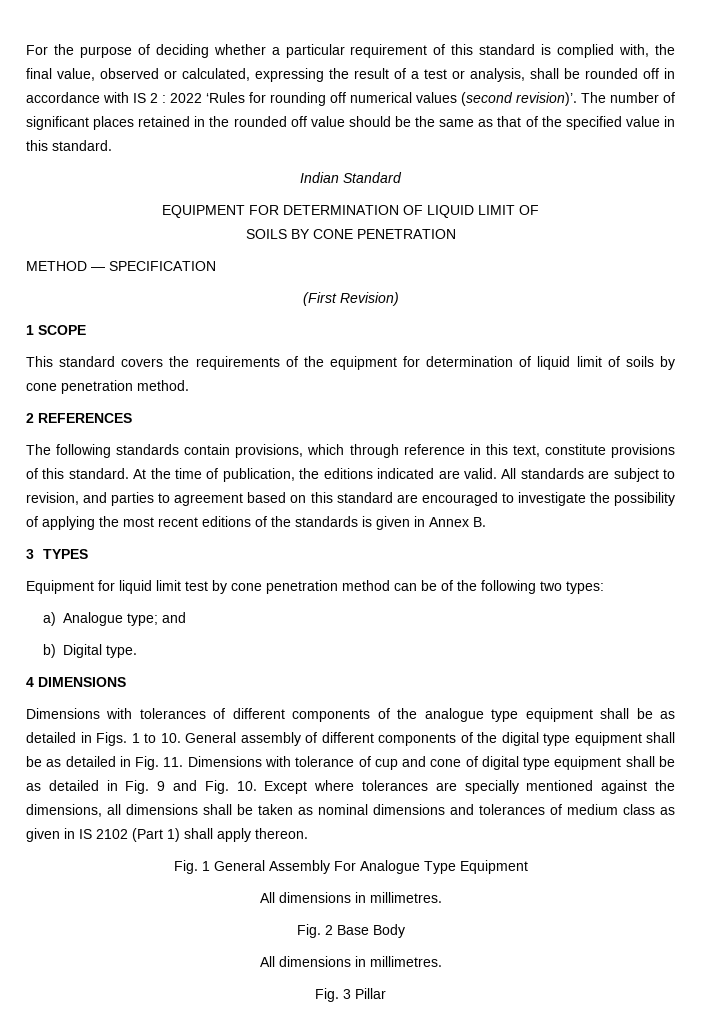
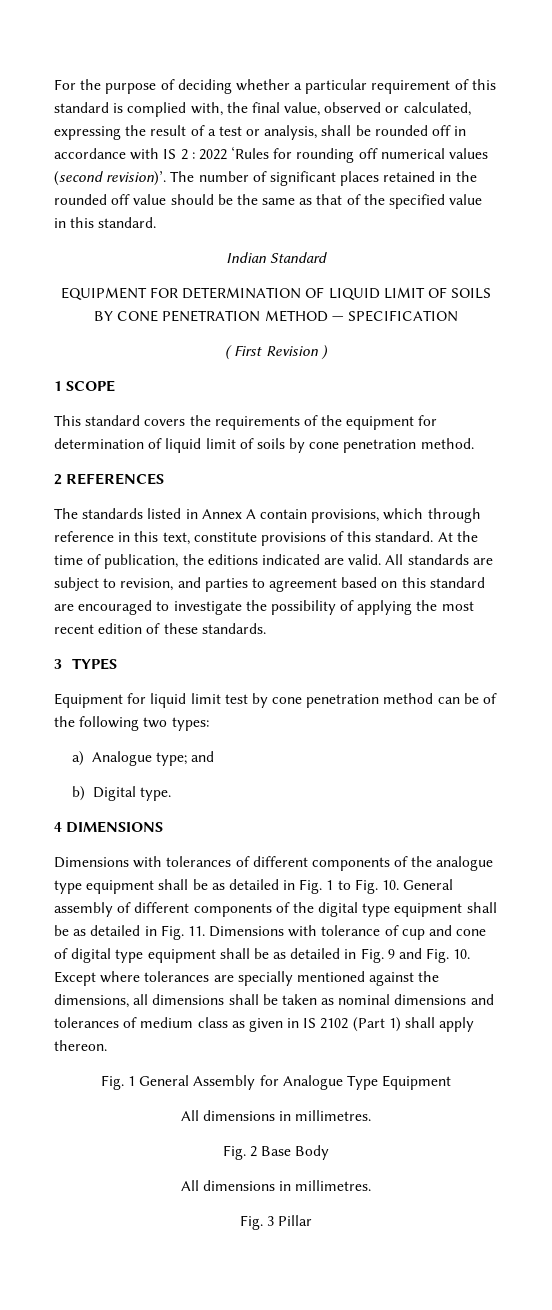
- EQUIPMENT FOR DETERMINATION OF LIQUID LIMIT OF
- SOILS BY CONE PENETRATION
- METHOD — SPECIFICATION
+ EQUIPMENT FOR DETERMINATION OF LIQUID LIMIT OF SOILS BY CONE PENETRATION METHOD — SPECIFICATION
- (First Revision)
+ ( First Revision )
- The following standards contain provisions, which through reference in this text, constitute provisions of this standard.
+ The standards listed in Annex A contain provisions, which through reference in this text, constitute provisions of this standard.
- All standards are subject to revision, and parties to agreement based on this standard are encouraged to investigate the possibility of applying the most recent editions of the standards is given in Annex B.
+ All standards are subject to revision, and parties to agreement based on this standard are encouraged to investigate the possibility of applying the most recent edition of these standards.
- Dimensions with tolerances of different components of the analogue type equipment shall be as detailed in Figs. 1 to 10. General assembly of different components of the digital type equipment shall be as detailed in Fig. 11. Dimensions with tolerance of cup and cone of digital type equipment shall be as detailed in Fig. 9 and Fig. 10. Except where tolerances are specially mentioned against the dimensions, all dimensions shall be taken as nominal dimensions and tolerances of medium class as given in IS 2102 (Part 1) shall apply thereon.
+ Dimensions with tolerances of different components of the analogue type equipment shall be as detailed in Fig. 1 to Fig. 10. General assembly of different components of the digital type equipment shall be as detailed in Fig. 11. Dimensions with tolerance of cup and cone of digital type equipment shall be as detailed in Fig. 9 and Fig. 10. Except where tolerances are specially mentioned against the dimensions, all dimensions shall be taken as nominal dimensions and tolerances of medium class as given in IS 2102 (Part 1) shall apply thereon.
- Fig. 1 General Assembly For Analogue Type Equipment
+ Fig. 1 General Assembly for Analogue Type Equipment

